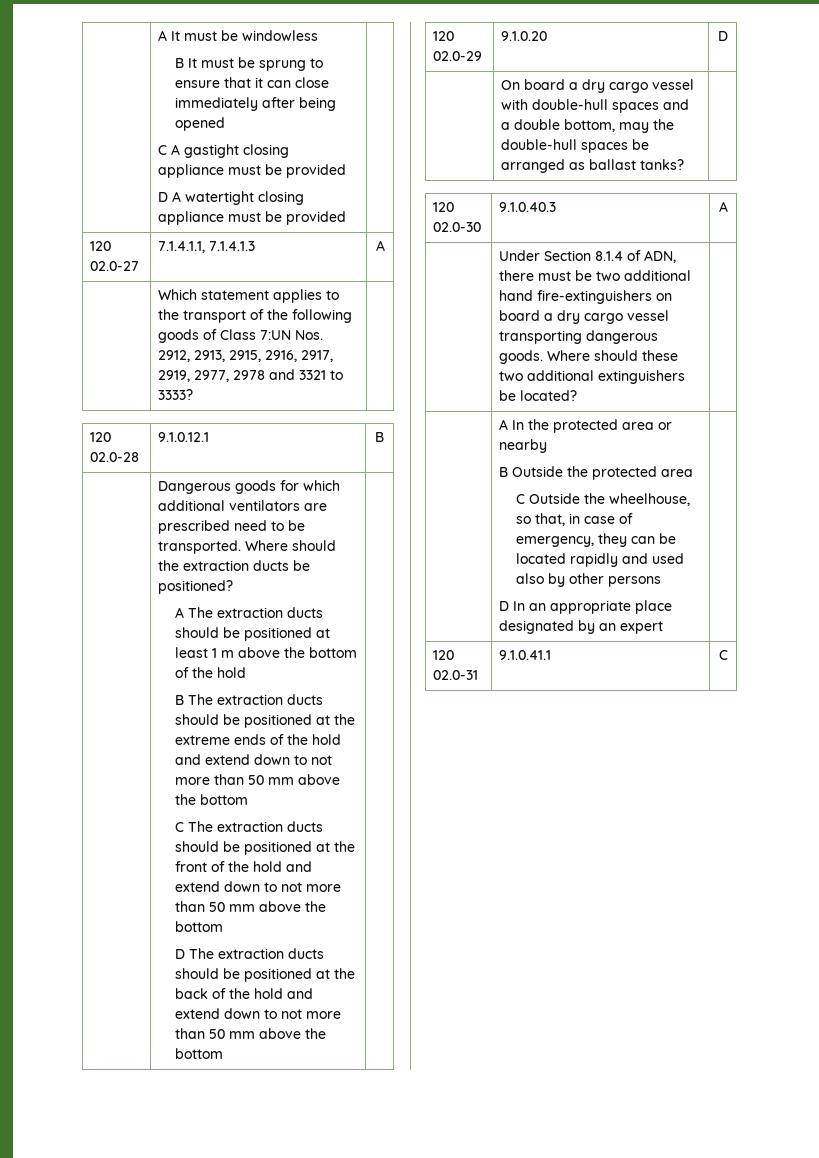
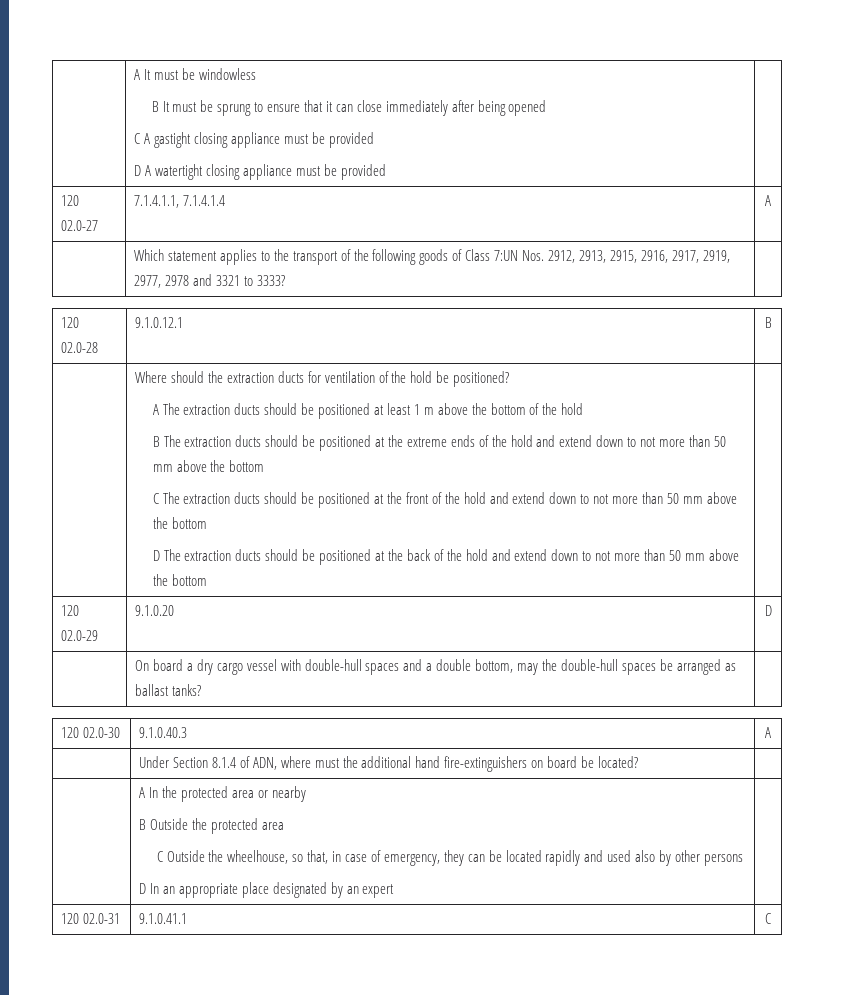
- 120 02.0-27 | 7.1.4.1.1, 7.1.4.1.3 | A
+ 120 02.0-27 | 7.1.4.1.1, 7.1.4.1.4 | A
- Dangerous goods for which additional ventilators are prescribed need to be transported. Where should the extraction ducts be positioned?
+ Where should the extraction ducts for ventilation of the hold be positioned?
- | Under Section 8.1.4 of ADN, there must be two additional hand fire-extinguishers on board a dry cargo vessel transporting dangerous goods. Where should these two additional extinguishers be located? |
+ | Under Section 8.1.4 of ADN, where must the additional hand fire-extinguishers on board be located? |

